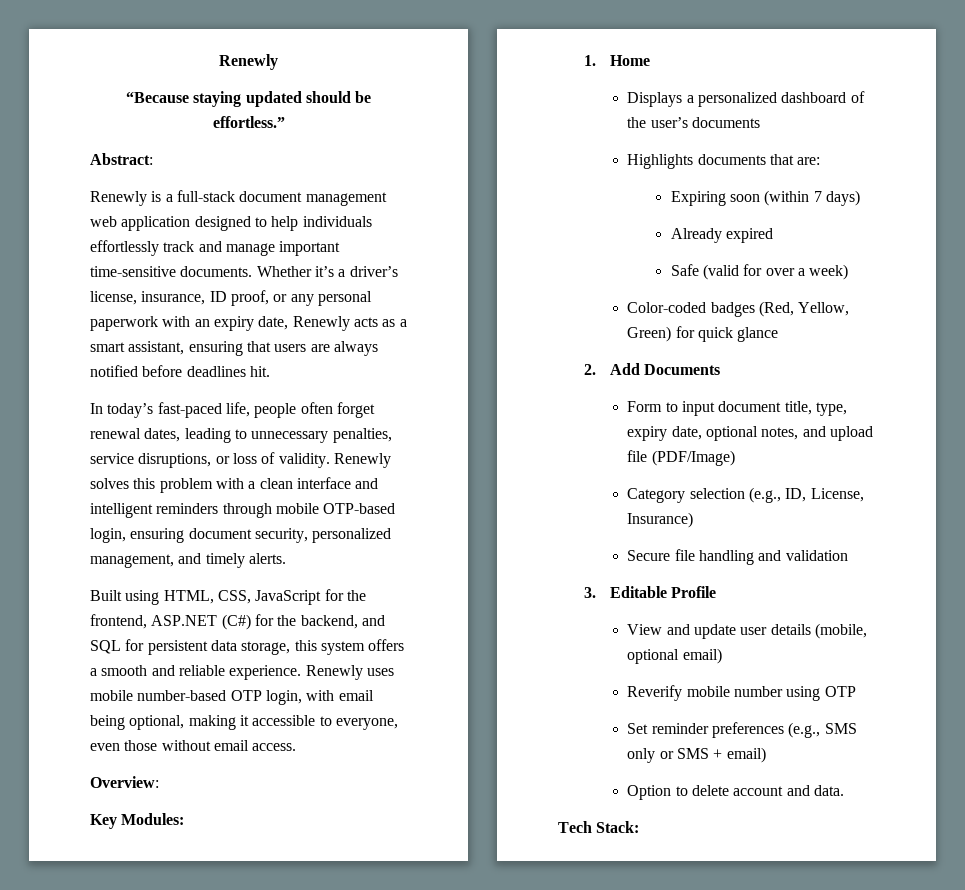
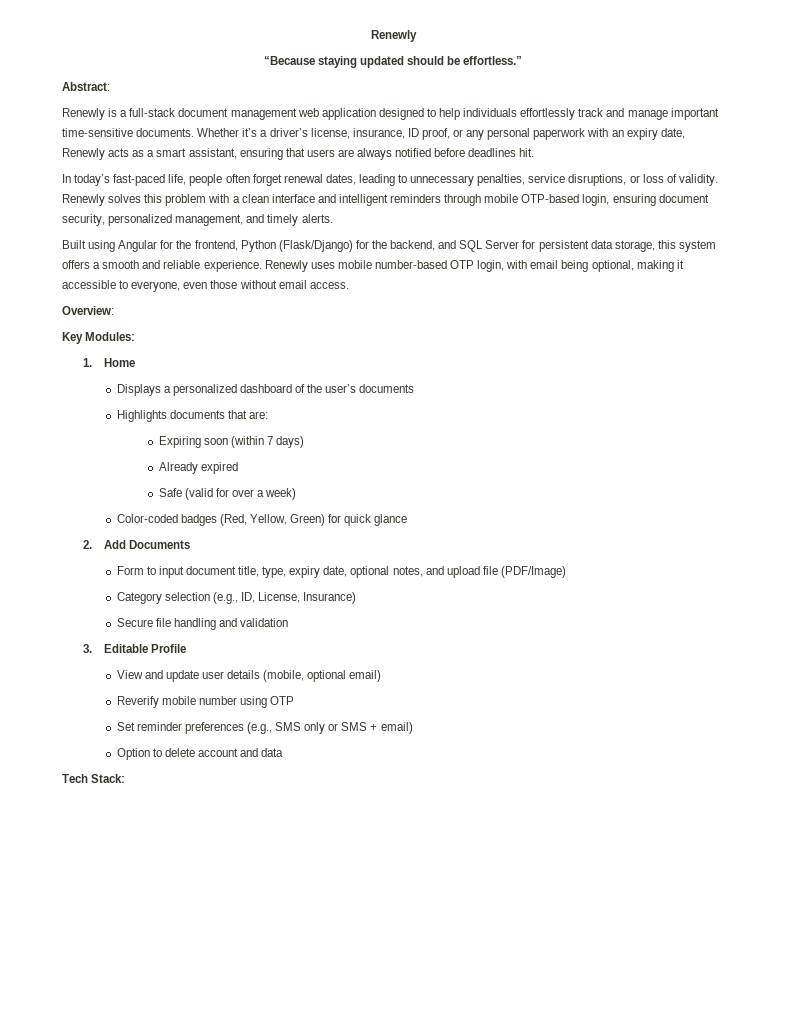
- Built using HTML, CSS, JavaScript for the frontend, ASP.NET (C#) for the backend, and SQL for persistent data storage, this system offers a smooth and reliable experience.
+ Built using Angular for the frontend, Python (Flask/Django) for the backend, and SQL Server for persistent data storage, this system offers a smooth and reliable experience.
- Option to delete account and data.
+ Option to delete account and data

